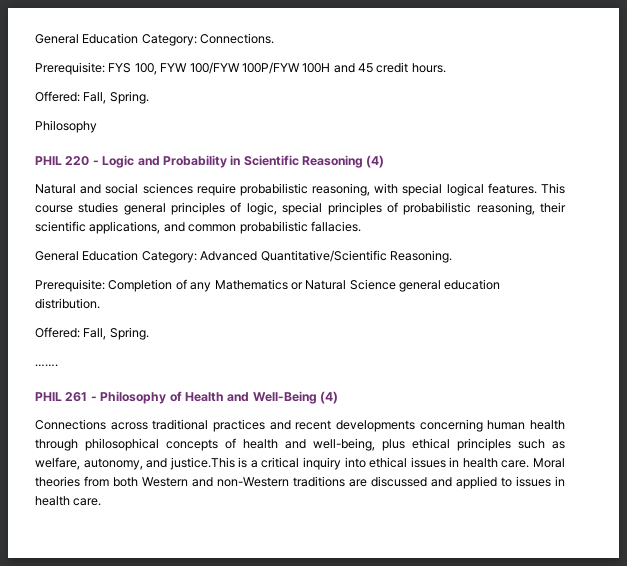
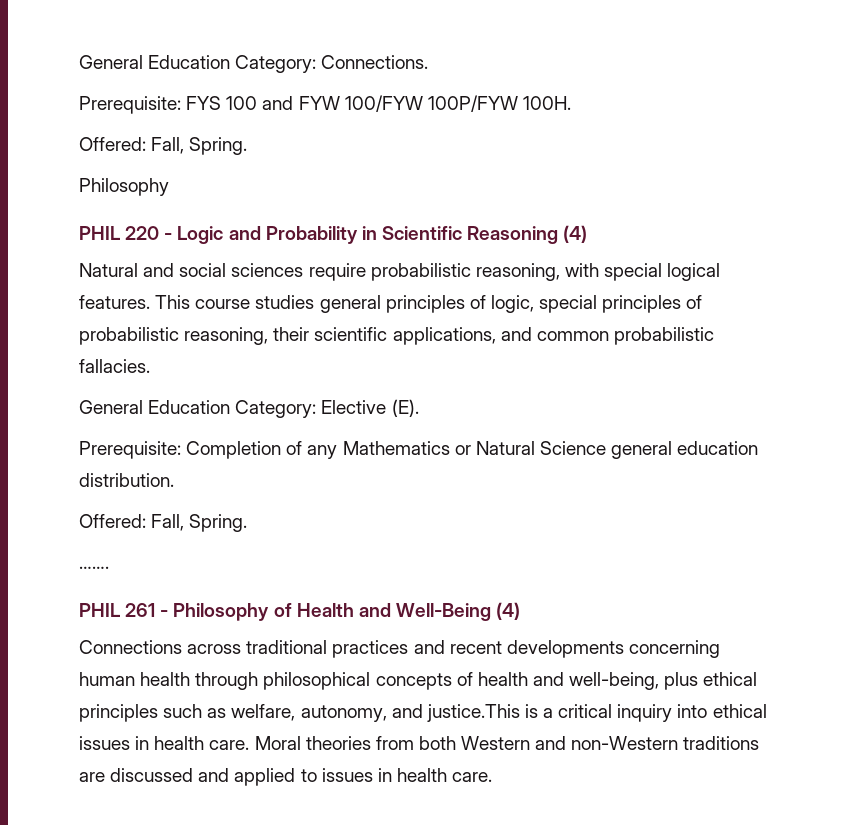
- Prerequisite: FYS 100, FYW 100/FYW 100P/FYW 100H and 45 credit hours.
+ Prerequisite: FYS 100 and FYW 100/FYW 100P/FYW 100H.
- General Education Category: Advanced Quantitative/Scientific Reasoning.
+ General Education Category: Elective (E).

